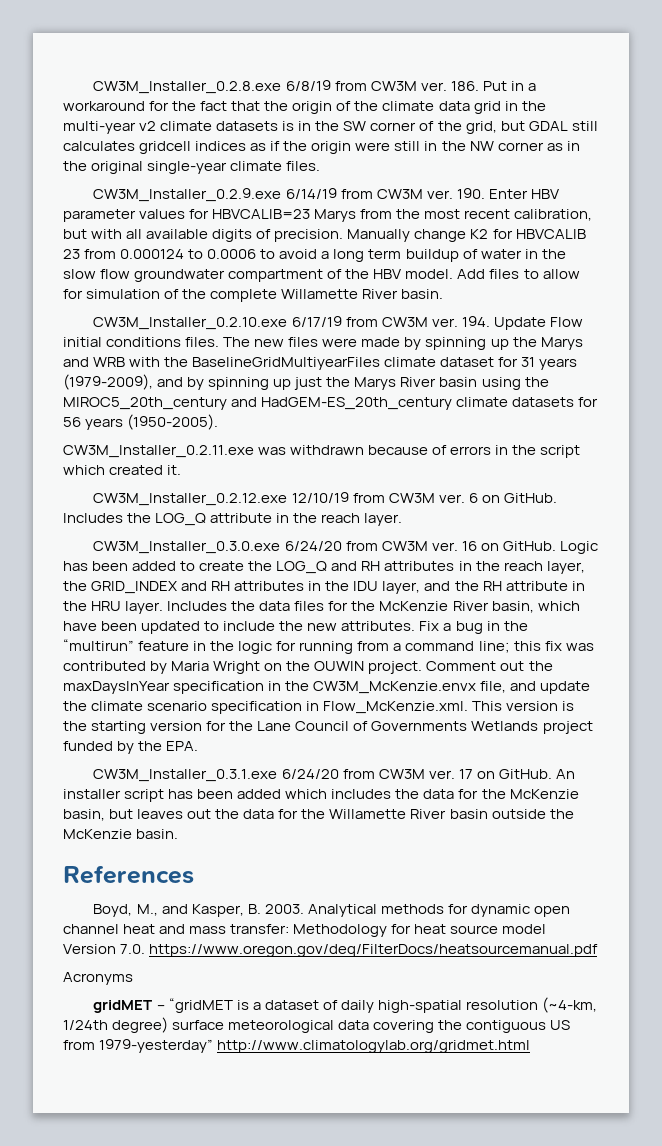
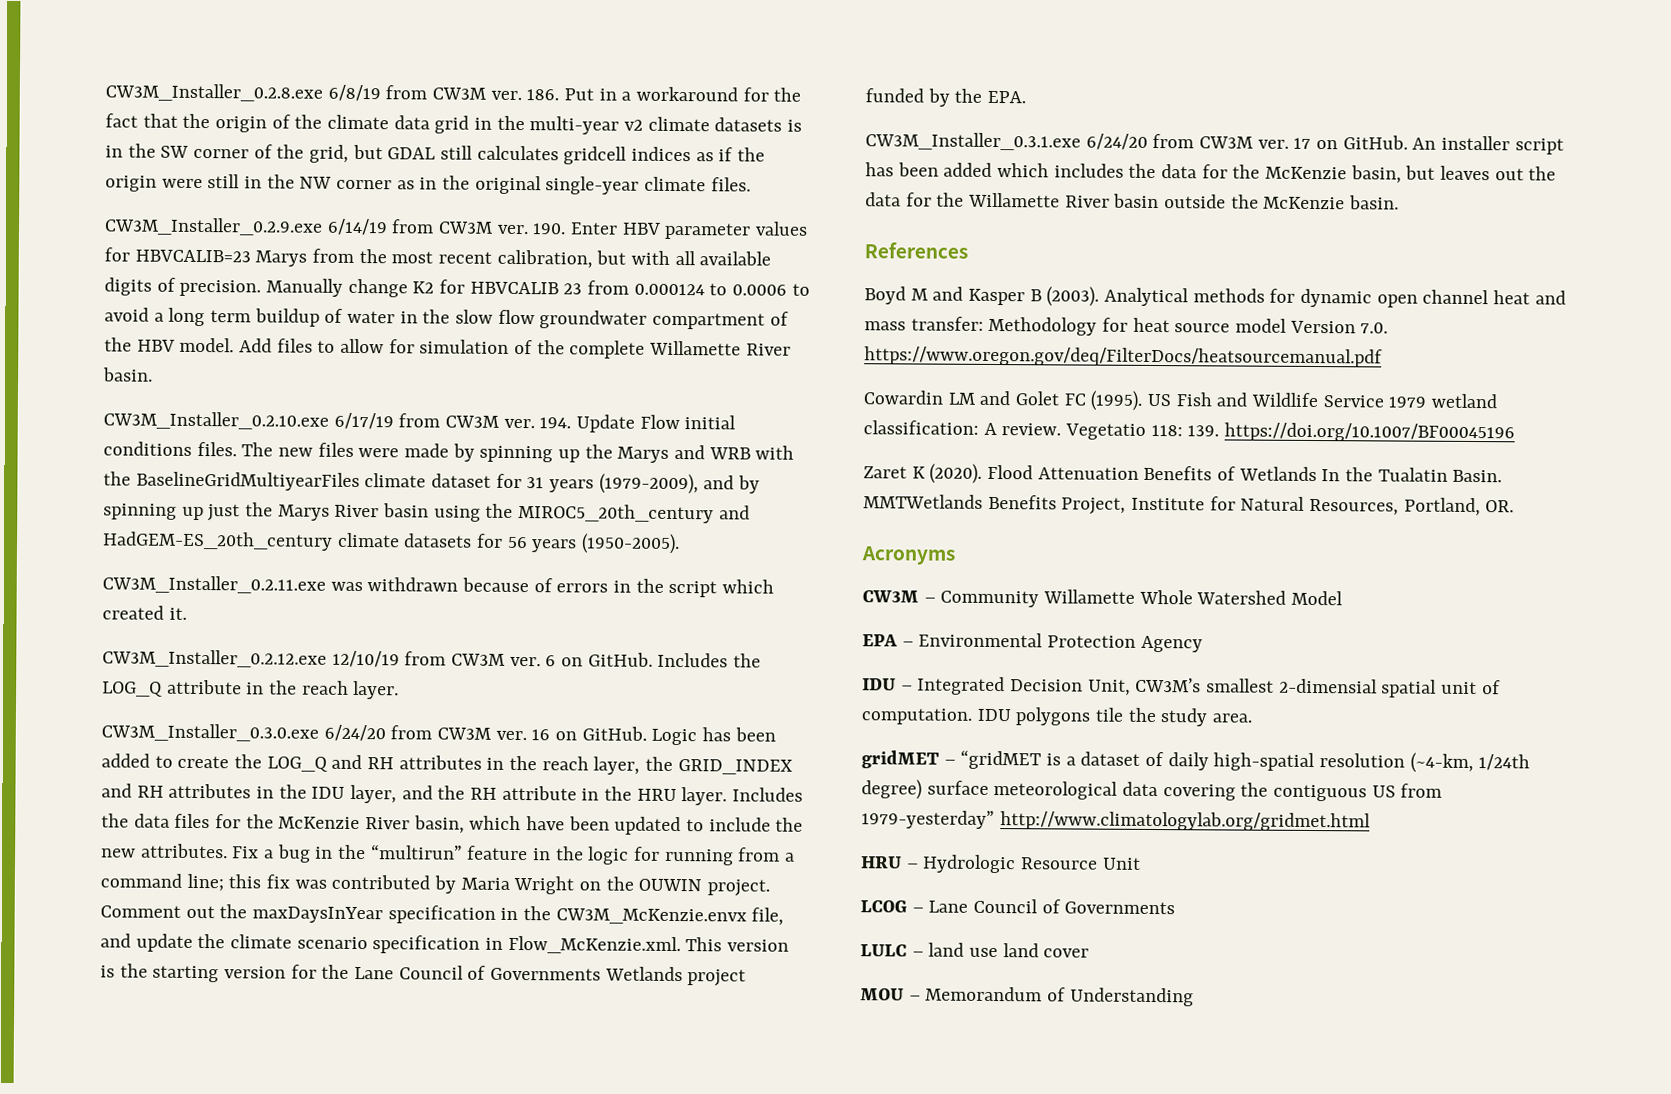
- Boyd, M., and Kasper, B. 2003.
+ Boyd M and Kasper B (2003).
+ Cowardin LM and Golet FC (1995). US Fish and Wildlife Service 1979 wetland classification: A review. Vegetatio 118: 139. https://doi.org/10.1007/BF00045196
+ Zaret K (2020). Flood Attenuation Benefits of Wetlands In the Tualatin Basin. MMTWetlands Benefits Project, Institute for Natural Resources, Portland, OR.
  Acronyms
+ CW3M – Community Willamette Whole Watershed Model
+ EPA – Environmental Protection Agency
+ IDU – Integrated Decision Unit, CW3M’s smallest 2-dimensial spatial unit of computation. IDU polygons tile the study area.
+ HRU – Hydrologic Resource Unit
+ LCOG – Lane Council of Governments
+ LULC – land use land cover
+ MOU – Memorandum of Understanding

